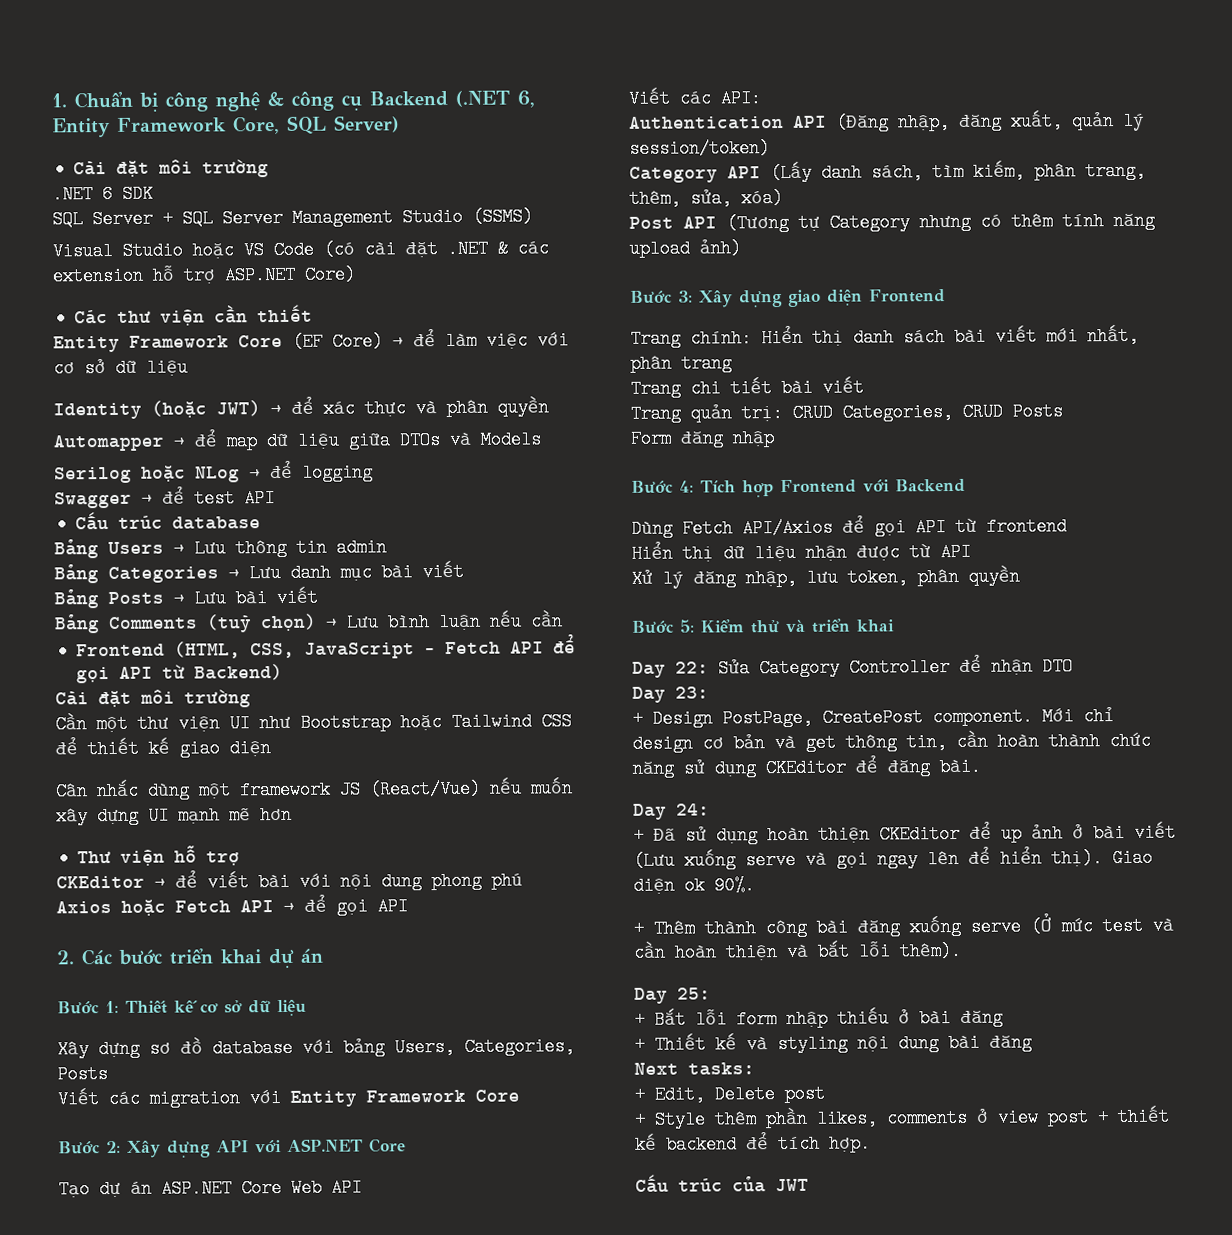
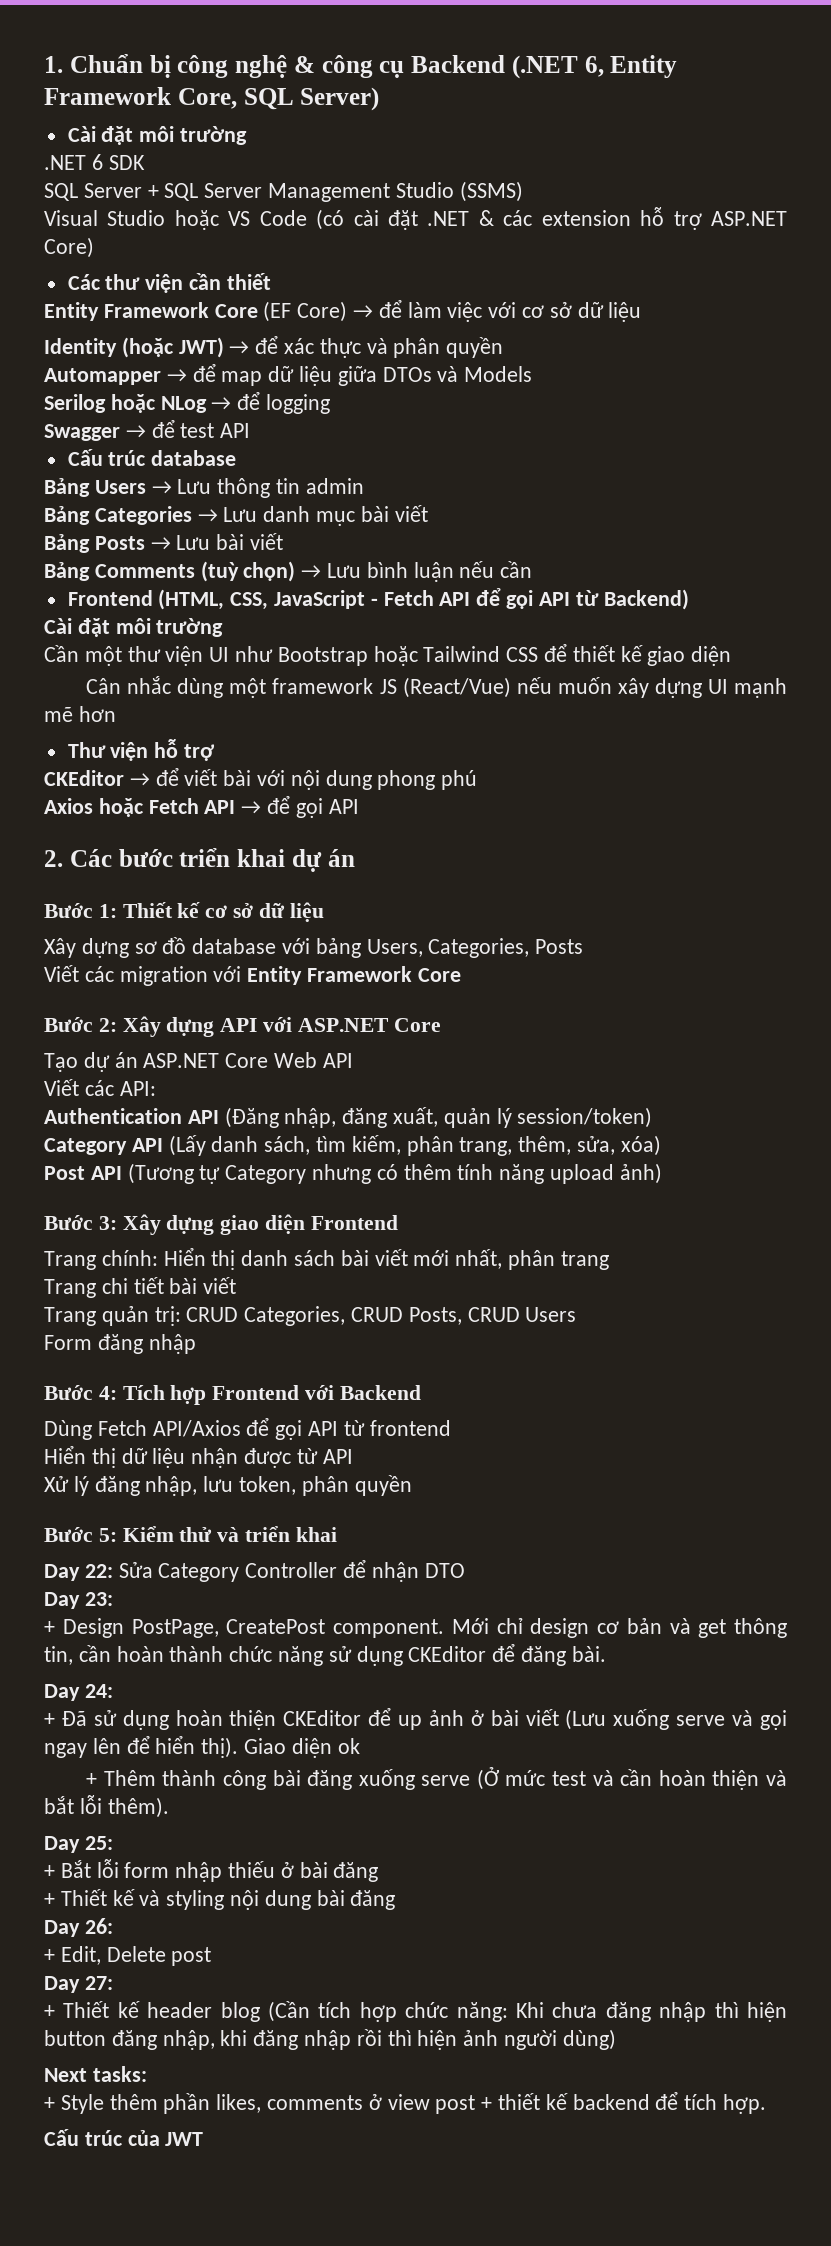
- Trang quản trị: CRUD Categories, CRUD Posts
+ Trang quản trị: CRUD Categories, CRUD Posts, CRUD Users
- Giao diện ok 90%.
+ Giao diện ok
- Next tasks:
+ Day 26:
+ Day 27:
+ + Thiết kế header blog (Cần tích hợp chức năng: Khi chưa đăng nhập thì hiện button đăng nhập, khi đăng nhập rồi thì hiện ảnh người dùng)
+ Next tasks:

